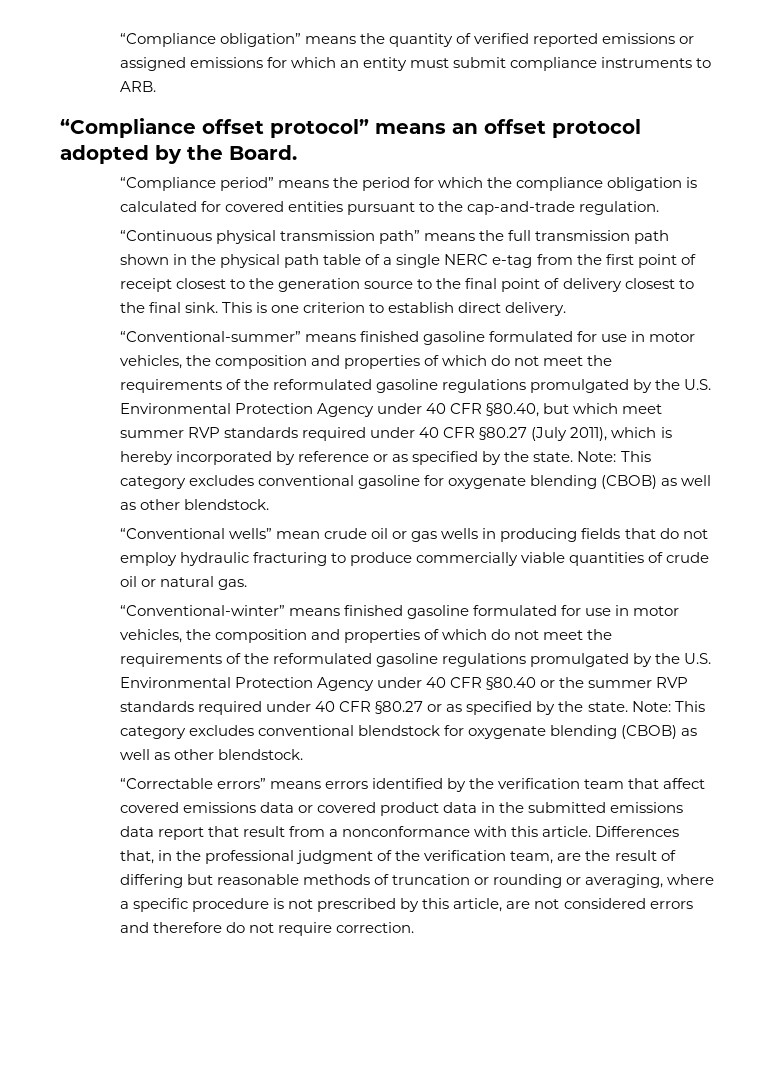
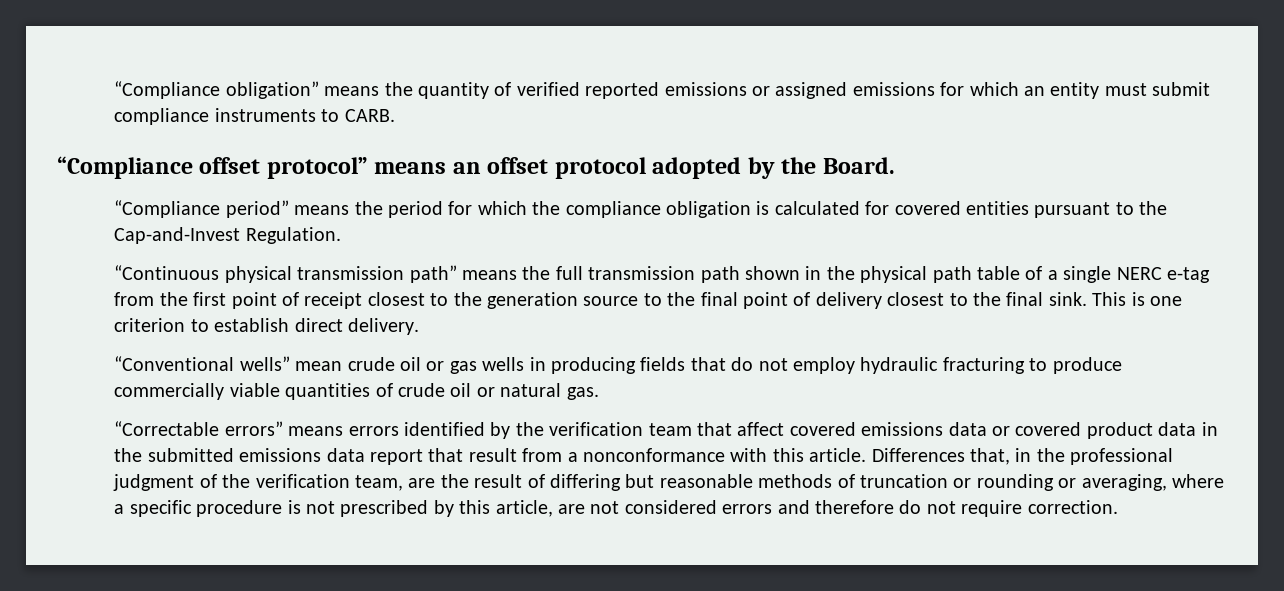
- “Compliance obligation” means the quantity of verified reported emissions or assigned emissions for which an entity must submit compliance instruments to ARB.
+ “Compliance obligation” means the quantity of verified reported emissions or assigned emissions for which an entity must submit compliance instruments to CARB.
- “Compliance period” means the period for which the compliance obligation is calculated for covered entities pursuant to the cap-and-trade regulation.
+ “Compliance period” means the period for which the compliance obligation is calculated for covered entities pursuant to the Cap-and-Invest Regulation.
- “Conventional-summer” means finished gasoline formulated for use in motor vehicles, the composition and properties of which do not meet the requirements of the reformulated gasoline regulations promulgated by the U.S. Environmental Protection Agency under 40 CFR §80.40, but which meet summer RVP standards required under 40 CFR §80.27 (July 2011), which is hereby incorporated by reference or as specified by the state. Note: This category excludes conventional gasoline for oxygenate blending (CBOB) as well as other blendstock.
- “Conventional-winter” means finished gasoline formulated for use in motor vehicles, the composition and properties of which do not meet the requirements of the reformulated gasoline regulations promulgated by the U.S. Environmental Protection Agency under 40 CFR §80.40 or the summer RVP standards required under 40 CFR §80.27 or as specified by the state. Note: This category excludes conventional blendstock for oxygenate blending (CBOB) as well as other blendstock.

